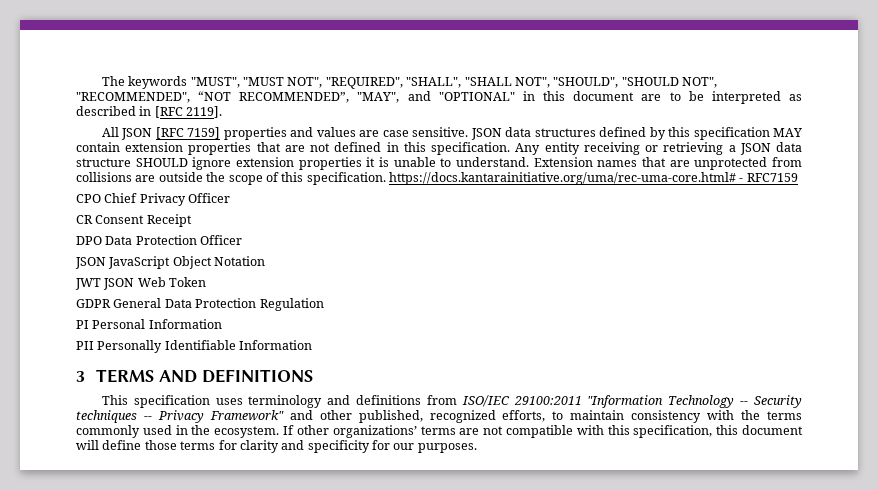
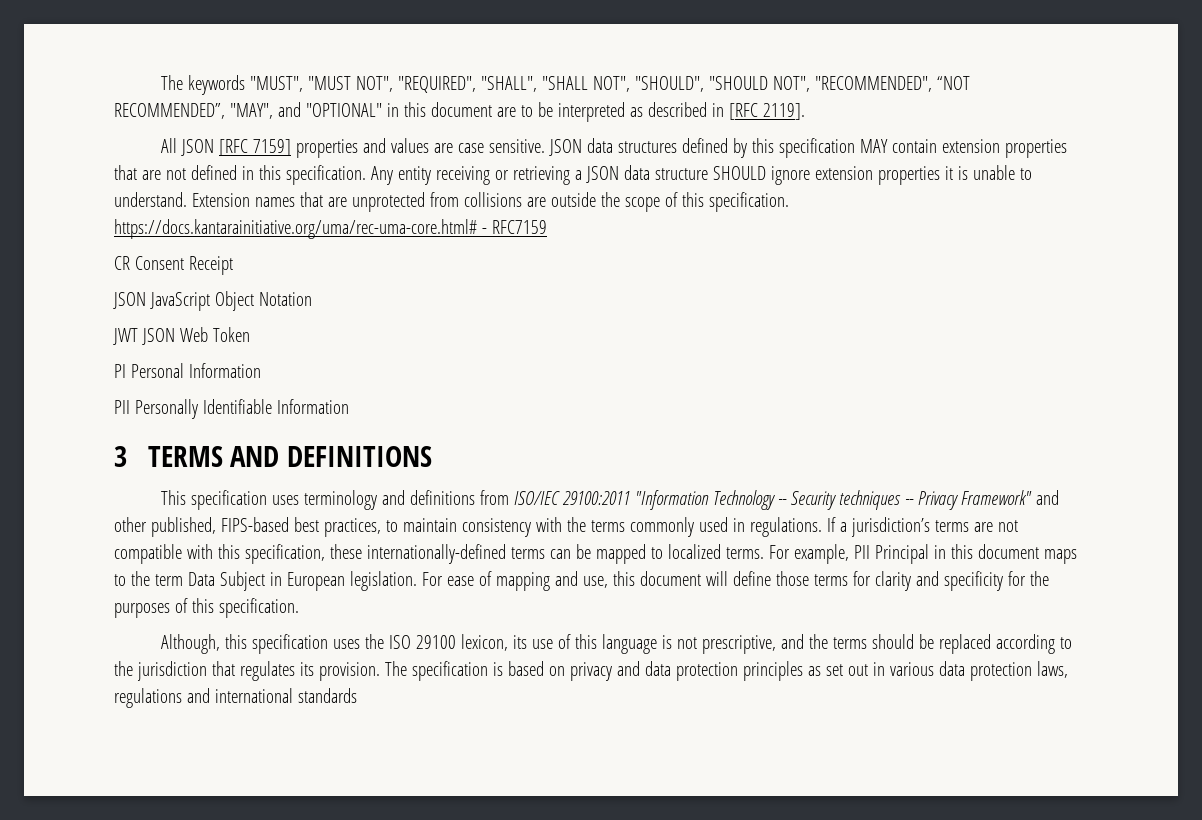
- CPO Chief Privacy Officer
- DPO Data Protection Officer
- GDPR General Data Protection Regulation
- This specification uses terminology and definitions from ISO/IEC 29100:2011 "Information Technology -- Security techniques -- Privacy Framework" and other published, recognized efforts, to maintain consistency with the terms commonly used in the ecosystem. If other organizations’ terms are not compatible with this specification, this document will define those terms for clarity and specificity for our purposes.
+ This specification uses terminology and definitions from ISO/IEC 29100:2011 "Information Technology -- Security techniques -- Privacy Framework" and other published, FIPS-based best practices, to maintain consistency with the terms commonly used in regulations. If a jurisdiction’s terms are not compatible with this specification, these internationally-defined terms can be mapped to localized terms. For example, PII Principal in this document maps to the term Data Subject in European legislation. For ease of mapping and use, this document will define those terms for clarity and specificity for the purposes of this specification.
+ Although, this specification uses the ISO 29100 lexicon, its use of this language is not prescriptive, and the terms should be replaced according to the jurisdiction that regulates its provision. The specification is based on privacy and data protection principles as set out in various data protection laws, regulations and international standards

